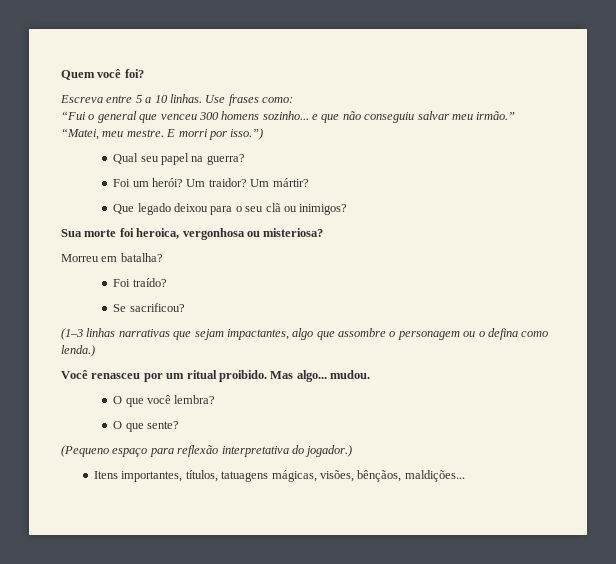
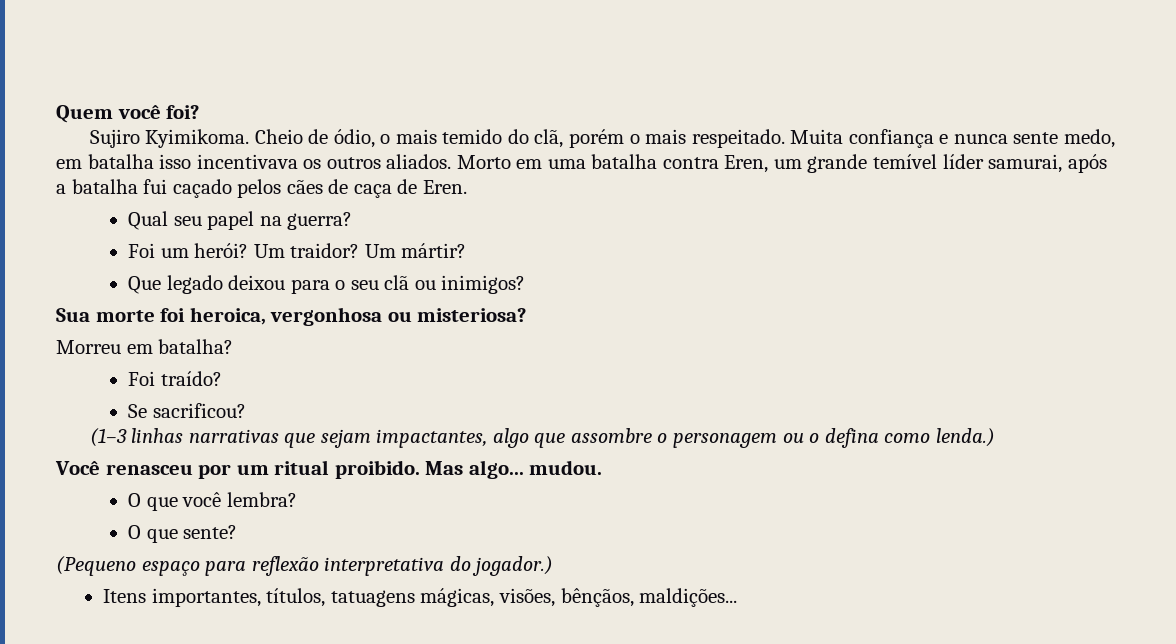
- Escreva entre 5 a 10 linhas. Use frases como:
- “Fui o general que venceu 300 homens sozinho... e que não conseguiu salvar meu irmão.”
- “Matei, meu mestre. E morri por isso.”)
+ Sujiro Kyimikoma. Cheio de ódio, o mais temido do clã, porém o mais respeitado. Muita confiança e nunca sente medo, em batalha isso incentivava os outros aliados. Morto em uma batalha contra Eren, um grande temível líder samurai, após a batalha fui caçado pelos cães de caça de Eren.

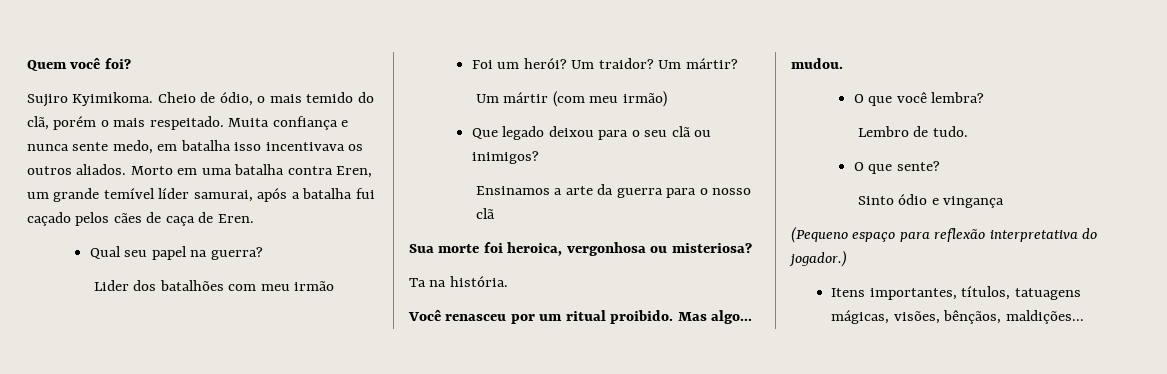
+ Lider dos batalhões com meu irmão
+ Um mártir (com meu irmão)
+ Ensinamos a arte da guerra para o nosso clã
- Morreu em batalha?
- Foi traído?
- Se sacrificou?
- (1–3 linhas narrativas que sejam impactantes, algo que assombre o personagem ou o defina como lenda.)
+ Ta na história.
+ Lembro de tudo.
+ Sinto ódio e vingança

